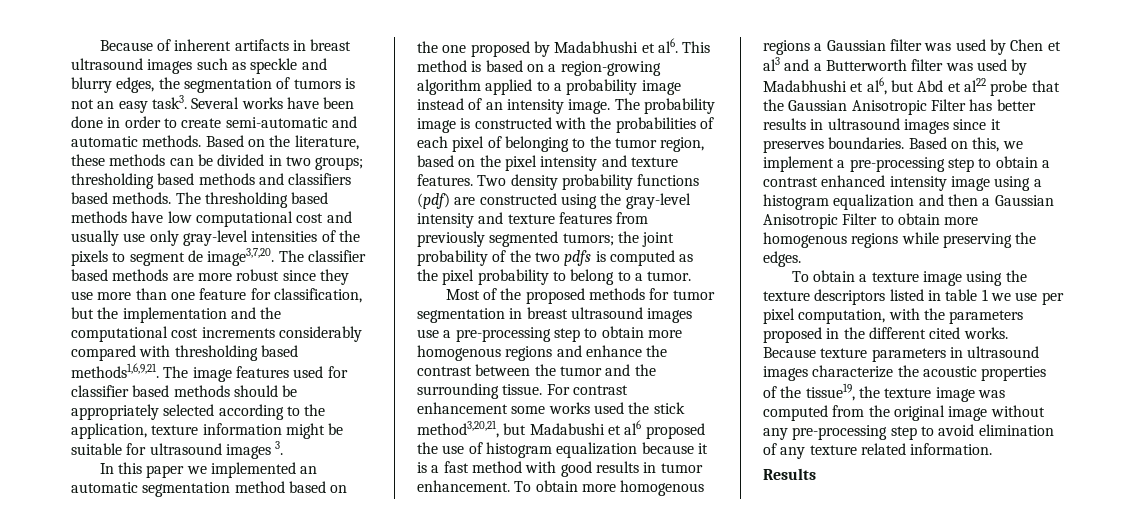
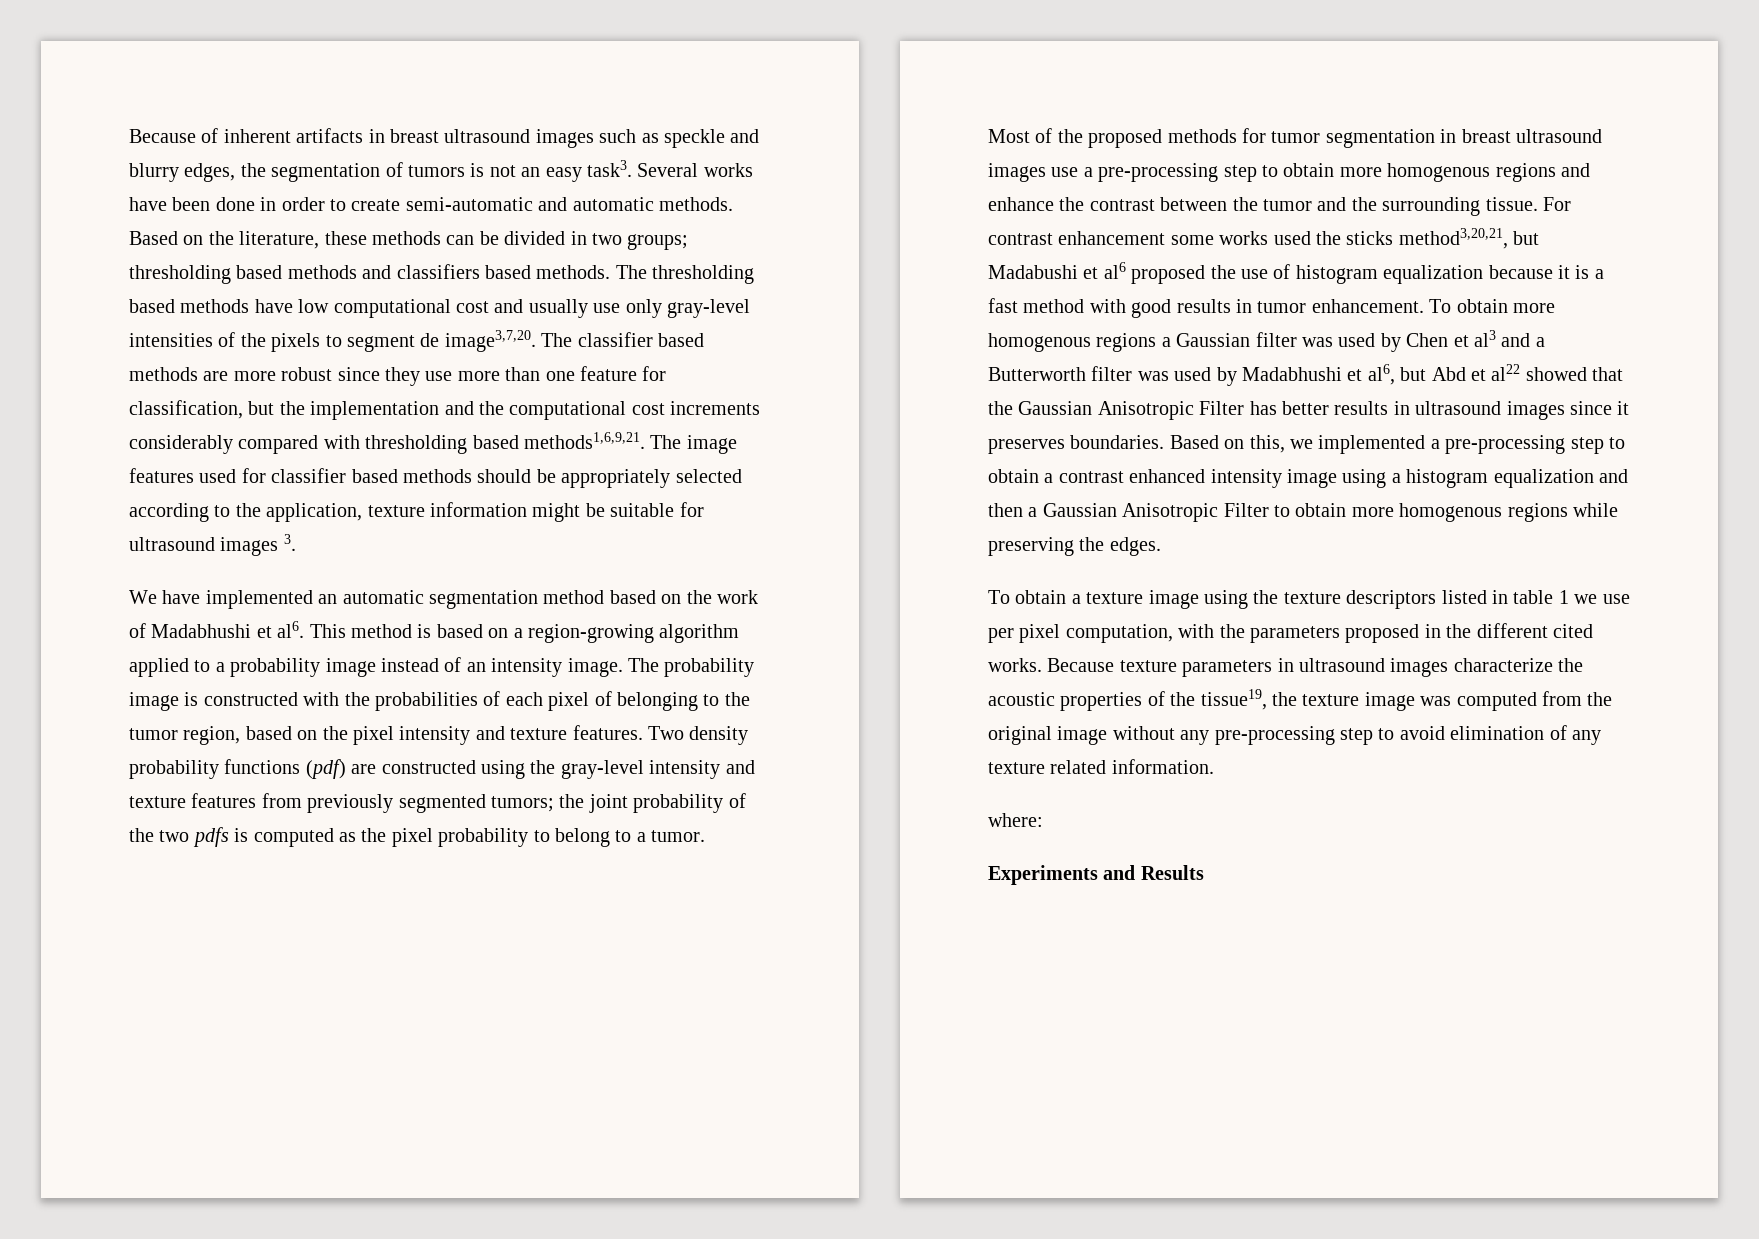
- In this paper we implemented an automatic segmentation method based on the one proposed by Madabhushi et al6.
+ We have implemented an automatic segmentation method based on the work of Madabhushi et al6.
- For contrast enhancement some works used the stick method3,20,21, but Madabushi et al6 proposed the use of histogram equalization because it is a fast method with good results in tumor enhancement.
+ For contrast enhancement some works used the sticks method3,20,21, but Madabushi et al6 proposed the use of histogram equalization because it is a fast method with good results in tumor enhancement.
- To obtain more homogenous regions a Gaussian filter was used by Chen et al3 and a Butterworth filter was used by Madabhushi et al6, but Abd et al22 probe that the Gaussian Anisotropic Filter has better results in ultrasound images since it preserves boundaries.
+ To obtain more homogenous regions a Gaussian filter was used by Chen et al3 and a Butterworth filter was used by Madabhushi et al6, but Abd et al22 showed that the Gaussian Anisotropic Filter has better results in ultrasound images since it preserves boundaries.
- Based on this, we implement a pre-processing step to obtain a contrast enhanced intensity image using a histogram equalization and then a Gaussian Anisotropic Filter to obtain more homogenous regions while preserving the edges.
+ Based on this, we implemented a pre-processing step to obtain a contrast enhanced intensity image using a histogram equalization and then a Gaussian Anisotropic Filter to obtain more homogenous regions while preserving the edges.
- Results
+ where:
+ Experiments and Results

